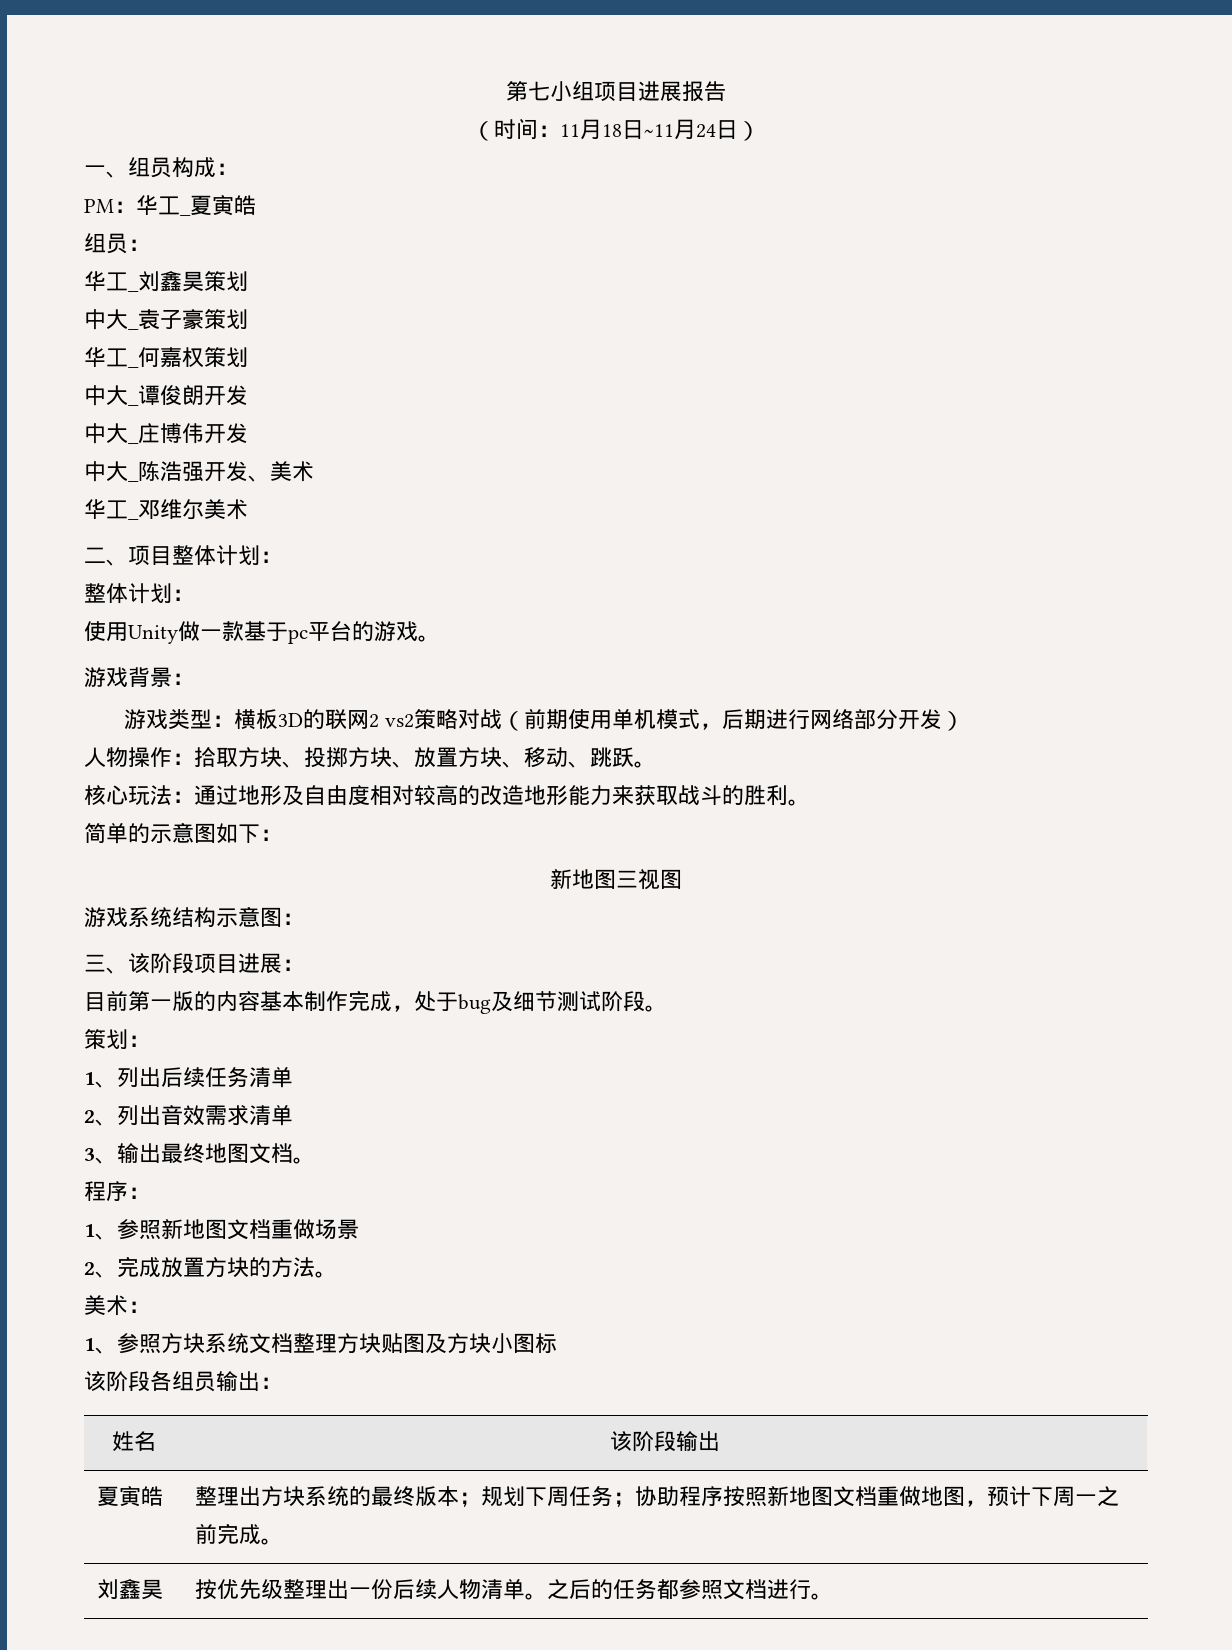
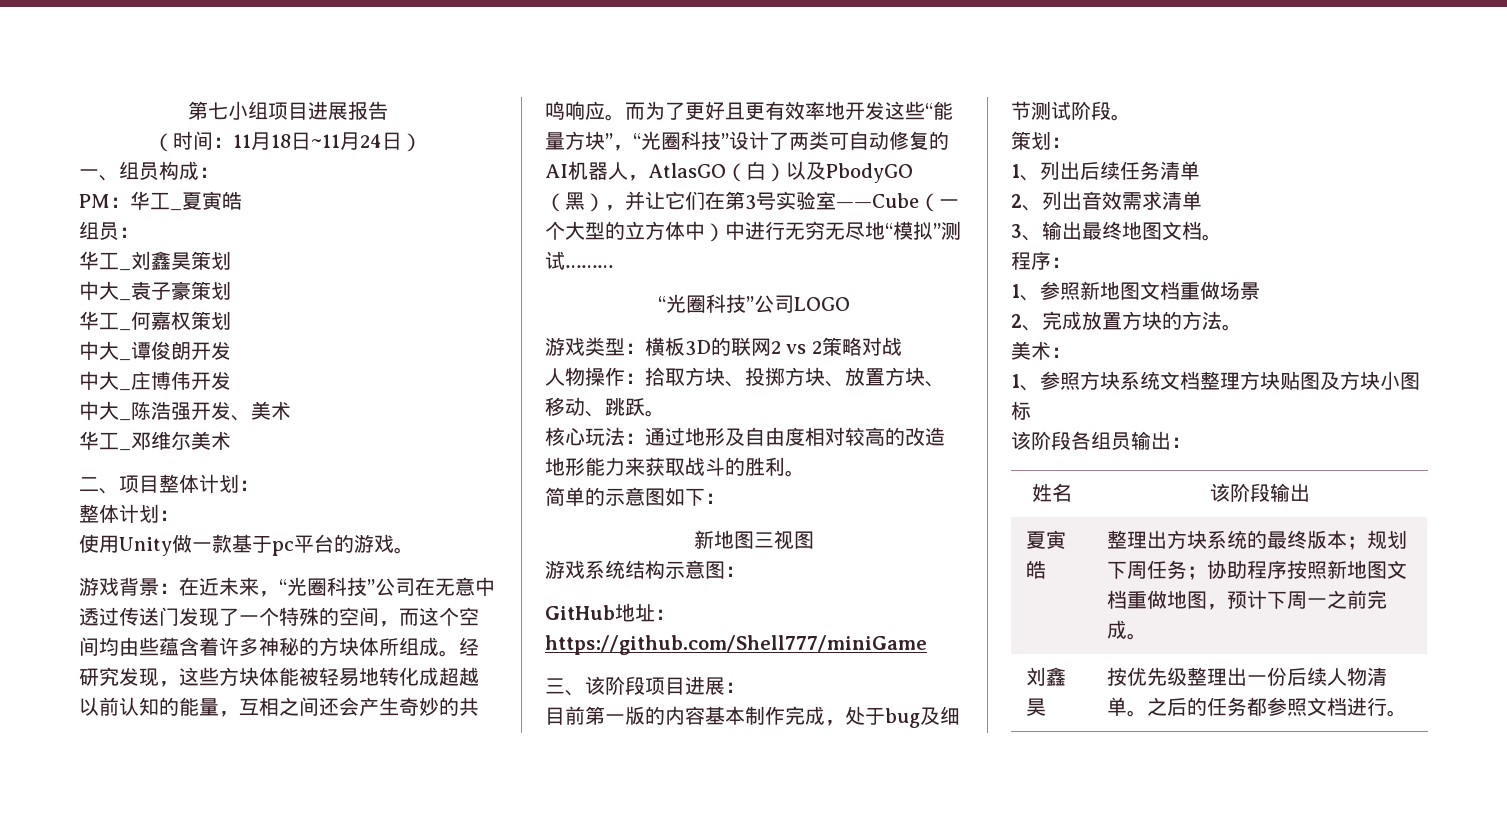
- 游戏背景：
+ 游戏背景：在近未来，“光圈科技”公司在无意中透过传送门发现了一个特殊的空间，而这个空间均由些蕴含着许多神秘的方块体所组成。经研究发现，这些方块体能被轻易地转化成超越以前认知的能量，互相之间还会产生奇妙的共鸣响应。而为了更好且更有效率地开发这些“能量方块”，“光圈科技”设计了两类可自动修复的AI机器人，AtlasGO（白）以及PbodyGO（黑），并让它们在第3号实验室——Cube（一个大型的立方体中）中进行无穷无尽地“模拟”测试………
+ “光圈科技”公司LOGO
- 游戏类型：横板3D的联网2 vs2策略对战（前期使用单机模式，后期进行网络部分开发）
+ 游戏类型：横板3D的联网2 vs 2策略对战
+ GitHub地址：https://github.com/Shell777/miniGame

